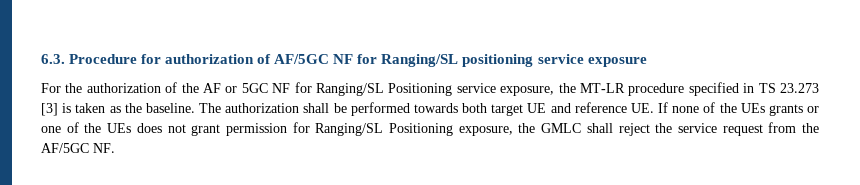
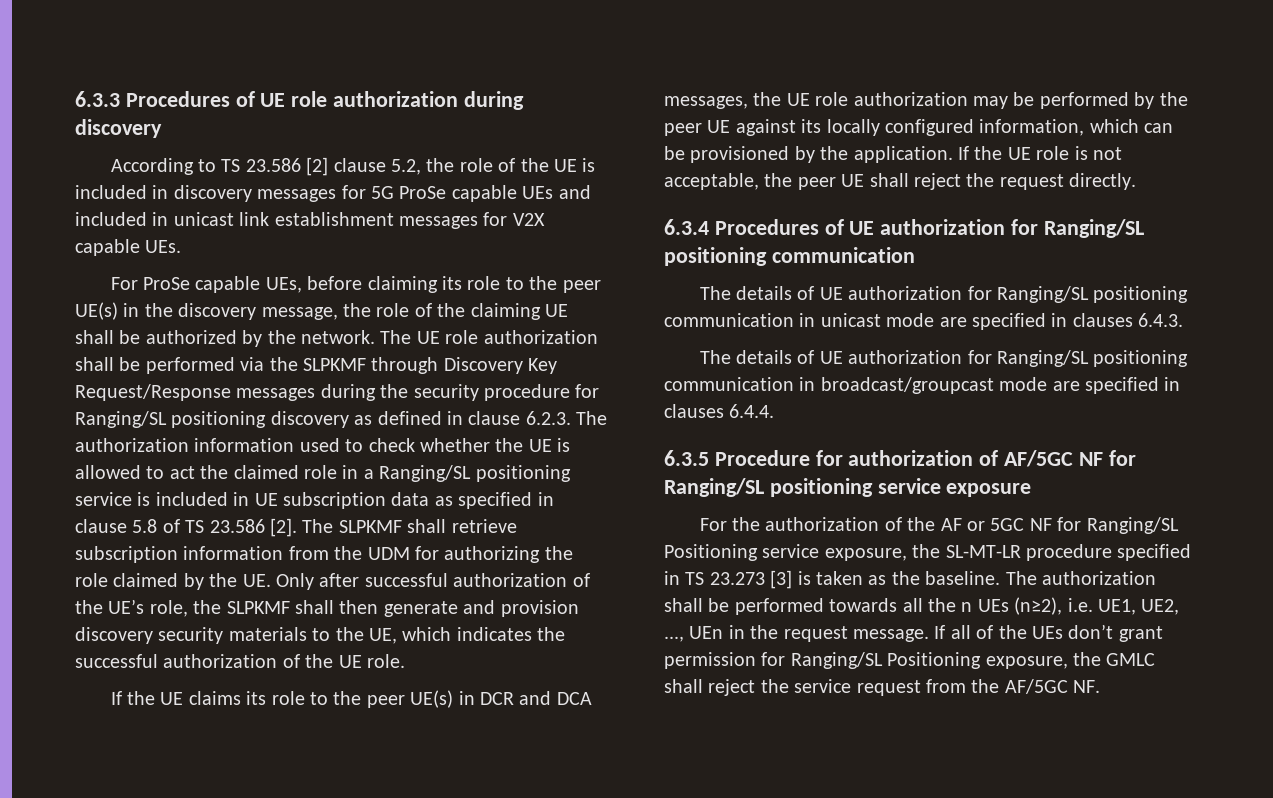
- 6.3. Procedure for authorization of AF/5GC NF for Ranging/SL positioning service exposure
+ 6.3.3 Procedures of UE role authorization during discovery
+ According to TS 23.586 [2] clause 5.2, the role of the UE is included in discovery messages for 5G ProSe capable UEs and included in unicast link establishment messages for V2X capable UEs.
+ For ProSe capable UEs, before claiming its role to the peer UE(s) in the discovery message, the role of the claiming UE shall be authorized by the network. The UE role authorization shall be performed via the SLPKMF through Discovery Key Request/Response messages during the security procedure for Ranging/SL positioning discovery as defined in clause 6.2.3. The authorization information used to check whether the UE is allowed to act the claimed role in a Ranging/SL positioning service is included in UE subscription data as specified in clause 5.8 of TS 23.586 [2]. The SLPKMF shall retrieve subscription information from the UDM for authorizing the role claimed by the UE. Only after successful authorization of the UE’s role, the SLPKMF shall then generate and provision discovery security materials to the UE, which indicates the successful authorization of the UE role.
+ If the UE claims its role to the peer UE(s) in DCR and DCA messages, the UE role authorization may be performed by the peer UE against its locally configured information, which can be provisioned by the application. If the UE role is not acceptable, the peer UE shall reject the request directly.
+ 6.3.4 Procedures of UE authorization for Ranging/SL positioning communication
+ The details of UE authorization for Ranging/SL positioning communication in unicast mode are specified in clauses 6.4.3.
+ The details of UE authorization for Ranging/SL positioning communication in broadcast/groupcast mode are specified in clauses 6.4.4.
+ 6.3.5 Procedure for authorization of AF/5GC NF for Ranging/SL positioning service exposure
- For the authorization of the AF or 5GC NF for Ranging/SL Positioning service exposure, the MT-LR procedure specified in TS 23.273 [3] is taken as the baseline.
+ For the authorization of the AF or 5GC NF for Ranging/SL Positioning service exposure, the SL-MT-LR procedure specified in TS 23.273 [3] is taken as the baseline.
- The authorization shall be performed towards both target UE and reference UE. If none of the UEs grants or one of the UEs does not grant permission for Ranging/SL Positioning exposure, the GMLC shall reject the service request from the AF/5GC NF.
+ The authorization shall be performed towards all the n UEs (n≥2), i.e. UE1, UE2, ..., UEn in the request message. If all of the UEs don’t grant permission for Ranging/SL Positioning exposure, the GMLC shall reject the service request from the AF/5GC NF.

